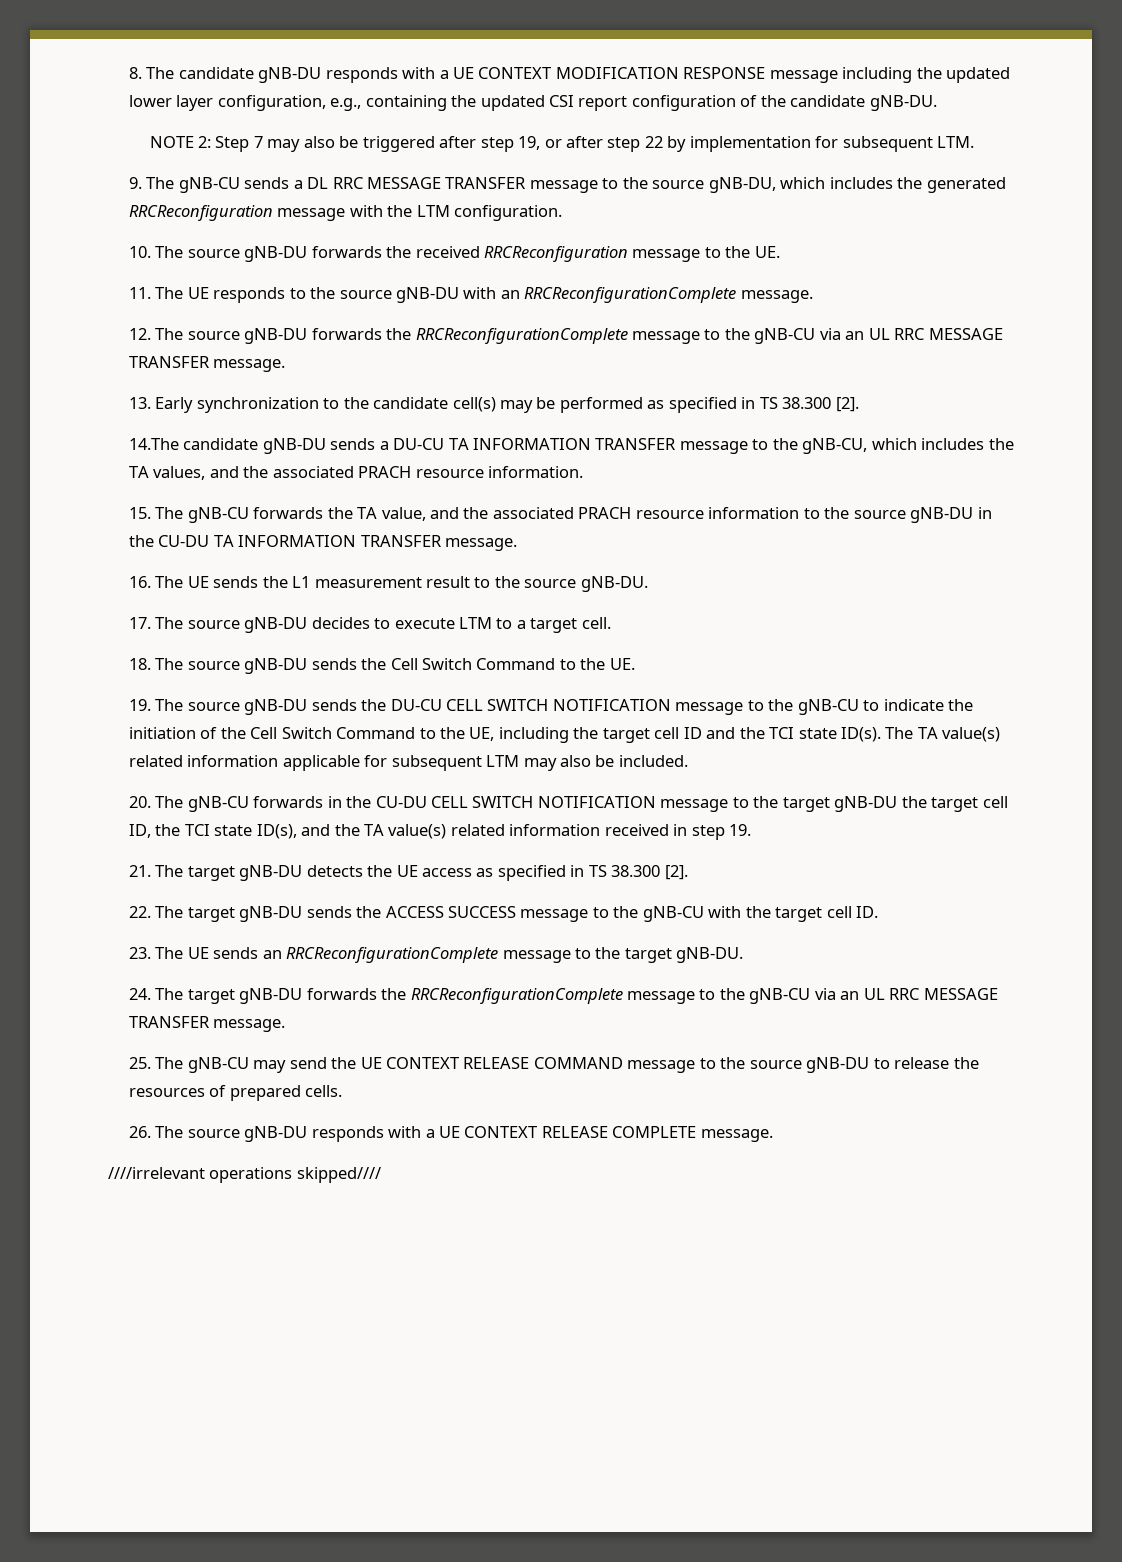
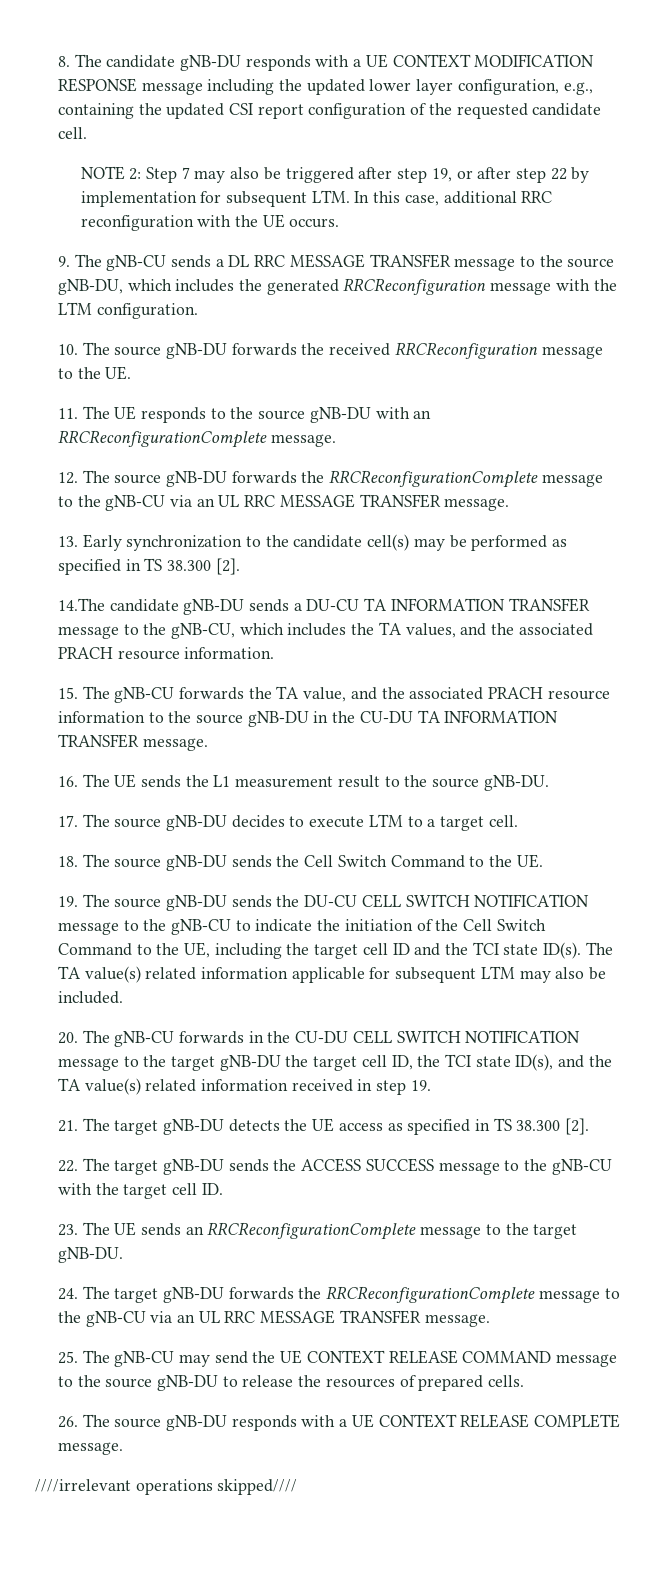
- 8. The candidate gNB-DU responds with a UE CONTEXT MODIFICATION RESPONSE message including the updated lower layer configuration, e.g., containing the updated CSI report configuration of the candidate gNB-DU.
+ 8. The candidate gNB-DU responds with a UE CONTEXT MODIFICATION RESPONSE message including the updated lower layer configuration, e.g., containing the updated CSI report configuration of the requested candidate cell.
- NOTE 2: Step 7 may also be triggered after step 19, or after step 22 by implementation for subsequent LTM.
+ NOTE 2: Step 7 may also be triggered after step 19, or after step 22 by implementation for subsequent LTM. In this case, additional RRC reconfiguration with the UE occurs.

